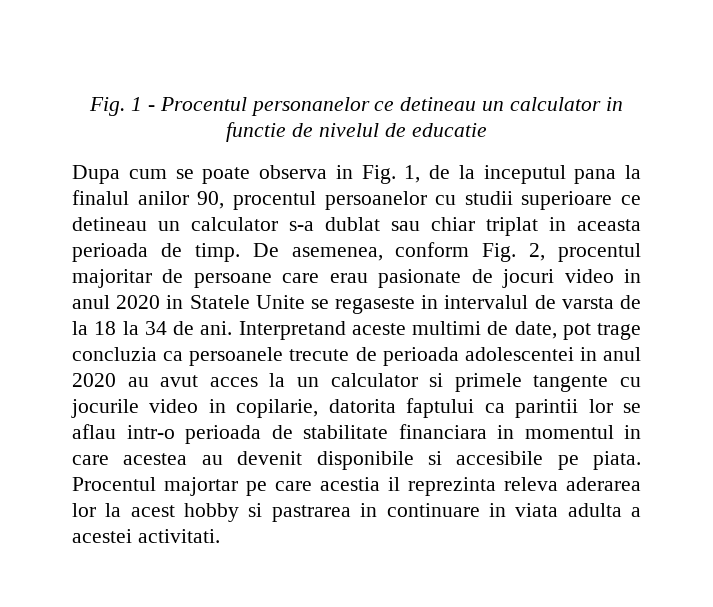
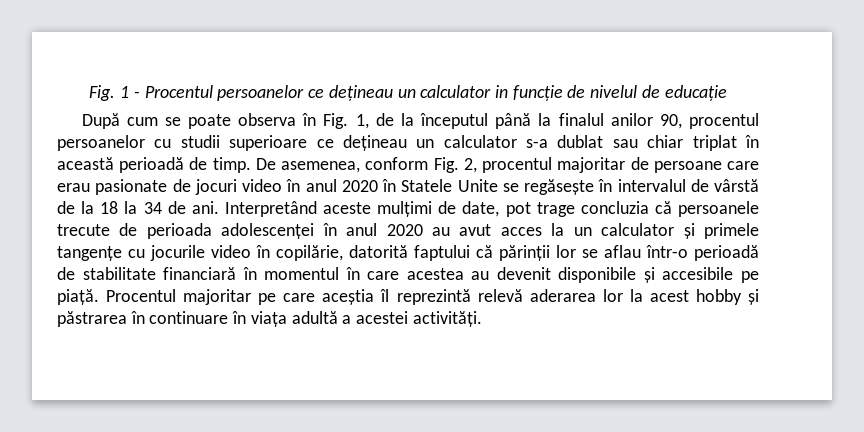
- Fig. 1 - Procentul personanelor ce detineau un calculator in functie de nivelul de educatie
- Dupa cum se poate observa in Fig. 1, de la inceputul pana la finalul anilor 90, procentul persoanelor cu studii superioare ce detineau un calculator s-a dublat sau chiar triplat in aceasta perioada de timp.
+ Fig. 1 - Procentul persoanelor ce dețineau un calculator in funcție de nivelul de educație
+ După cum se poate observa în Fig. 1, de la începutul până la finalul anilor 90, procentul persoanelor cu studii superioare ce dețineau un calculator s-a dublat sau chiar triplat în această perioadă de timp.
- De asemenea, conform Fig. 2, procentul majoritar de persoane care erau pasionate de jocuri video in anul 2020 in Statele Unite se regaseste in intervalul de varsta de la 18 la 34 de ani.
+ De asemenea, conform Fig. 2, procentul majoritar de persoane care erau pasionate de jocuri video în anul 2020 în Statele Unite se regăsește în intervalul de vârstă de la 18 la 34 de ani.
- Interpretand aceste multimi de date, pot trage concluzia ca persoanele trecute de perioada adolescentei in anul 2020 au avut acces la un calculator si primele tangente cu jocurile video in copilarie, datorita faptului ca parintii lor se aflau intr-o perioada de stabilitate financiara in momentul in care acestea au devenit disponibile si accesibile pe piata. Procentul majortar pe care acestia il reprezinta releva aderarea lor la acest hobby si pastrarea in continuare in viata adulta a acestei activitati.
+ Interpretând aceste mulțimi de date, pot trage concluzia că persoanele trecute de perioada adolescenței în anul 2020 au avut acces la un calculator și primele tangențe cu jocurile video în copilărie, datorită faptului că părinții lor se aflau într-o perioadă de stabilitate financiară în momentul în care acestea au devenit disponibile și accesibile pe piață. Procentul majoritar pe care aceștia îl reprezintă relevă aderarea lor la acest hobby și păstrarea în continuare în viața adultă a acestei activități.

